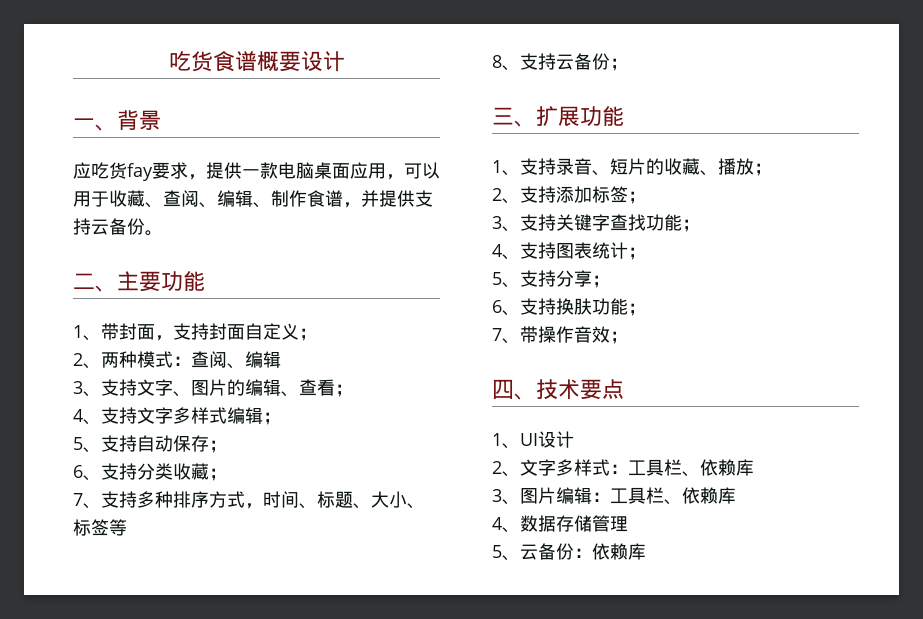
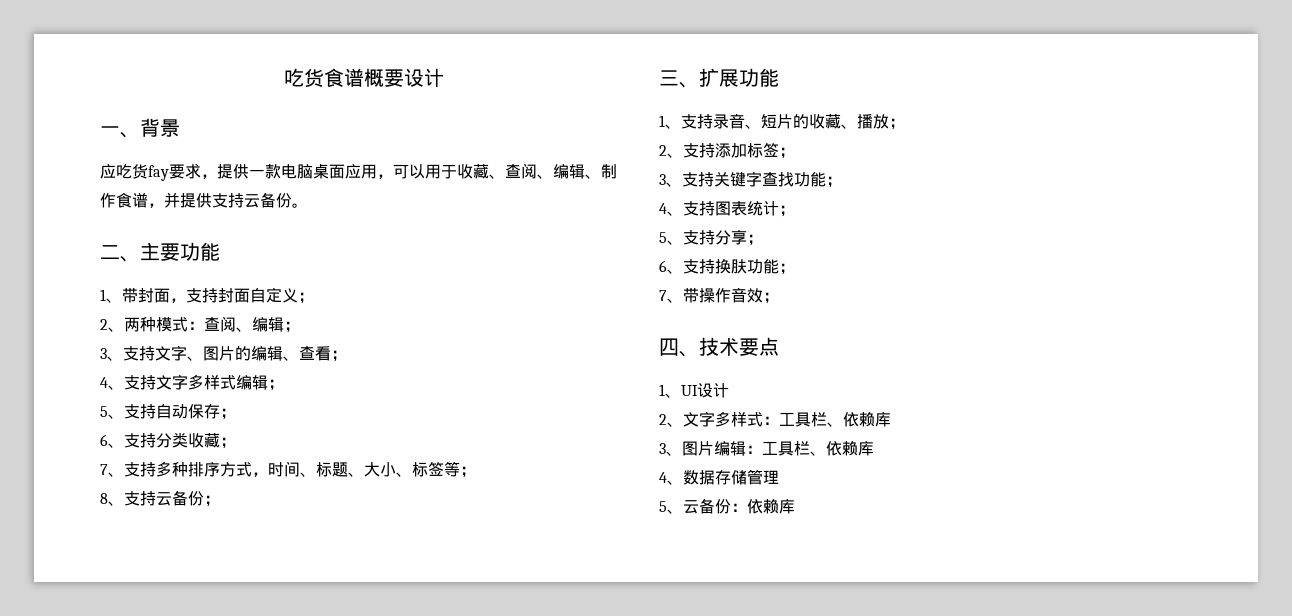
- 2、两种模式：查阅、编辑
+ 2、两种模式：查阅、编辑；
- 7、支持多种排序方式，时间、标题、大小、标签等
+ 7、支持多种排序方式，时间、标题、大小、标签等；

